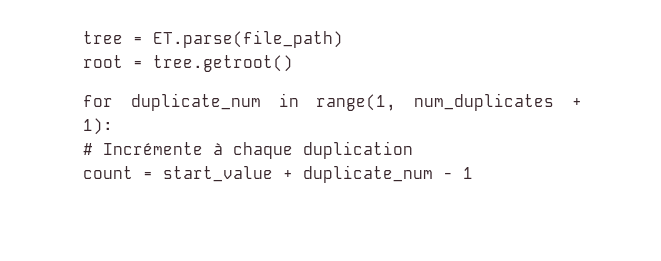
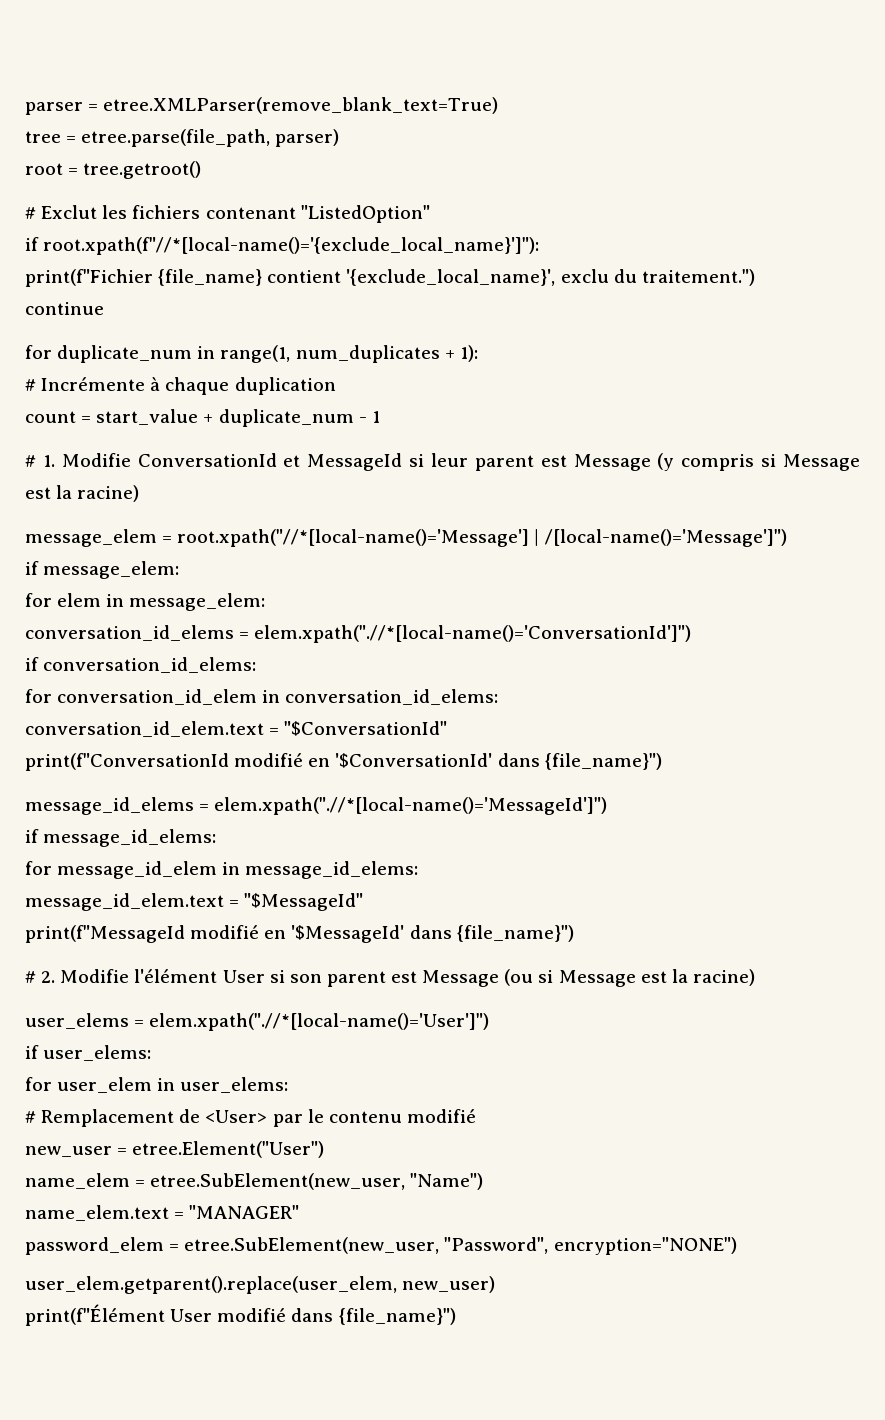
- tree = ET.parse(file_path)
+ parser = etree.XMLParser(remove_blank_text=True)
+ tree = etree.parse(file_path, parser)
  root = tree.getroot()
+ # Exclut les fichiers contenant "ListedOption"
+ if root.xpath(f"//*[local-name()='{exclude_local_name}']"):
+ print(f"Fichier {file_name} contient '{exclude_local_name}', exclu du traitement.")
+ continue
+ # 1. Modifie ConversationId et MessageId si leur parent est Message (y compris si Message est la racine)
+ message_elem = root.xpath("//*[local-name()='Message'] | /[local-name()='Message']")
+ if message_elem:
+ for elem in message_elem:
+ conversation_id_elems = elem.xpath(".//*[local-name()='ConversationId']")
+ if conversation_id_elems:
+ for conversation_id_elem in conversation_id_elems:
+ conversation_id_elem.text = "$ConversationId"
+ print(f"ConversationId modifié en '$ConversationId' dans {file_name}")
+ message_id_elems = elem.xpath(".//*[local-name()='MessageId']")
+ if message_id_elems:
+ for message_id_elem in message_id_elems:
+ message_id_elem.text = "$MessageId"
+ print(f"MessageId modifié en '$MessageId' dans {file_name}")
+ # 2. Modifie l'élément User si son parent est Message (ou si Message est la racine)
+ user_elems = elem.xpath(".//*[local-name()='User']")
+ if user_elems:
+ for user_elem in user_elems:
+ # Remplacement de <User> par le contenu modifié
+ new_user = etree.Element("User")
+ name_elem = etree.SubElement(new_user, "Name")
+ name_elem.text = "MANAGER"
+ password_elem = etree.SubElement(new_user, "Password", encryption="NONE")
+ user_elem.getparent().replace(user_elem, new_user)
+ print(f"Élément User modifié dans {file_name}")

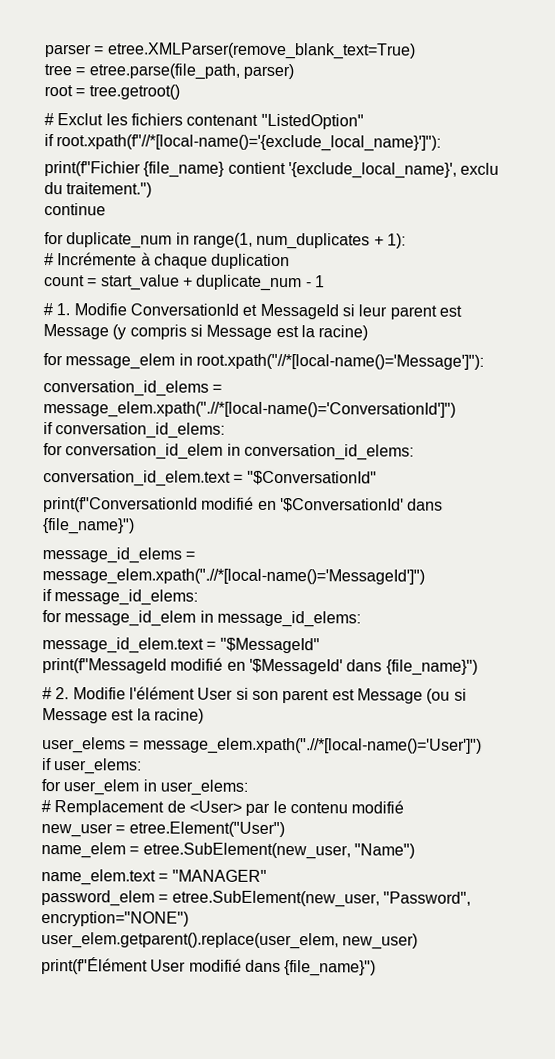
- message_elem = root.xpath("//*[local-name()='Message'] | /[local-name()='Message']")
- if message_elem:
- for elem in message_elem:
+ for message_elem in root.xpath("//*[local-name()='Message']"):
- conversation_id_elems = elem.xpath(".//*[local-name()='ConversationId']")
+ conversation_id_elems = message_elem.xpath(".//*[local-name()='ConversationId']")
- message_id_elems = elem.xpath(".//*[local-name()='MessageId']")
+ message_id_elems = message_elem.xpath(".//*[local-name()='MessageId']")
- user_elems = elem.xpath(".//*[local-name()='User']")
+ user_elems = message_elem.xpath(".//*[local-name()='User']")

